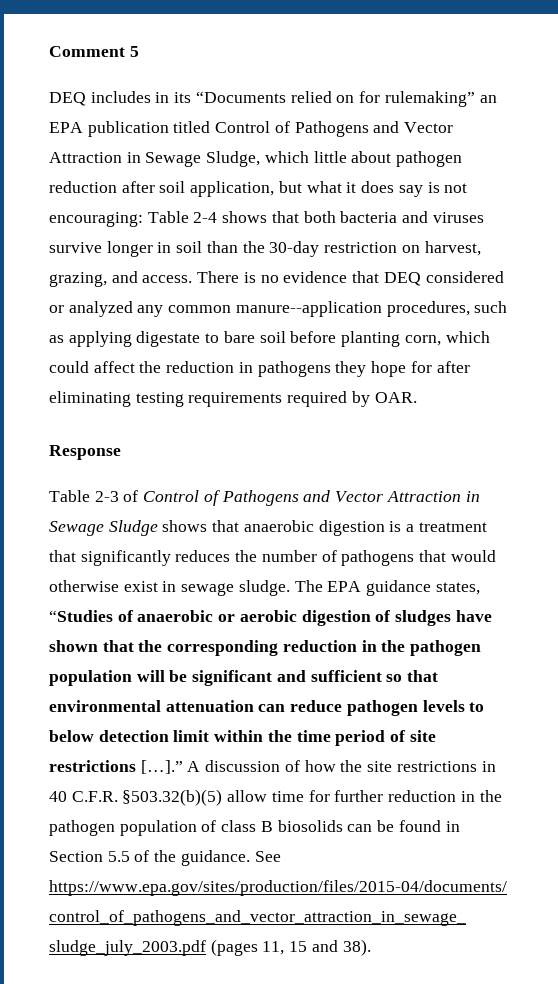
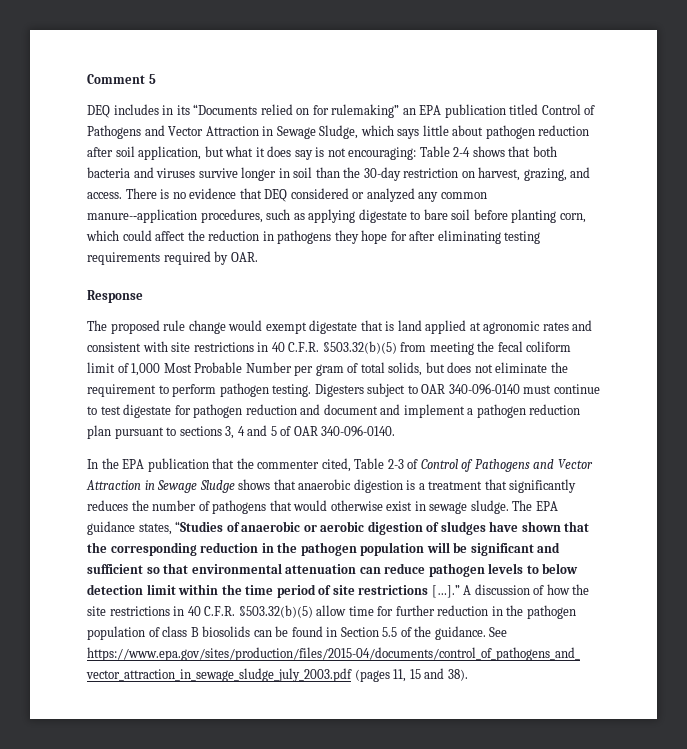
- DEQ includes in its “Documents relied on for rulemaking” an EPA publication titled Control of Pathogens and Vector Attraction in Sewage Sludge, which little about pathogen reduction after soil application, but what it does say is not encouraging: Table 2-4 shows that both bacteria and viruses survive longer in soil than the 30-day restriction on harvest, grazing, and access.
+ DEQ includes in its “Documents relied on for rulemaking” an EPA publication titled Control of Pathogens and Vector Attraction in Sewage Sludge, which says little about pathogen reduction after soil application, but what it does say is not encouraging: Table 2-4 shows that both bacteria and viruses survive longer in soil than the 30-day restriction on harvest, grazing, and access.
- Table 2-3 of Control of Pathogens and Vector Attraction in Sewage Sludge shows that anaerobic digestion is a treatment that significantly reduces the number of pathogens that would otherwise exist in sewage sludge.
+ The proposed rule change would exempt digestate that is land applied at agronomic rates and consistent with site restrictions in 40 C.F.R. §503.32(b)(5) from meeting the fecal coliform limit of 1,000 Most Probable Number per gram of total solids, but does not eliminate the requirement to perform pathogen testing. Digesters subject to OAR 340-096-0140 must continue to test digestate for pathogen reduction and document and implement a pathogen reduction plan pursuant to sections 3, 4 and 5 of OAR 340-096-0140.
+ In the EPA publication that the commenter cited, Table 2-3 of Control of Pathogens and Vector Attraction in Sewage Sludge shows that anaerobic digestion is a treatment that significantly reduces the number of pathogens that would otherwise exist in sewage sludge.

